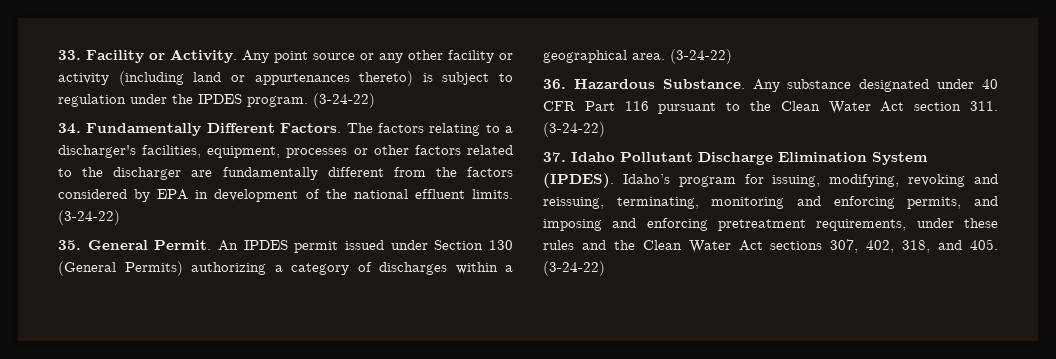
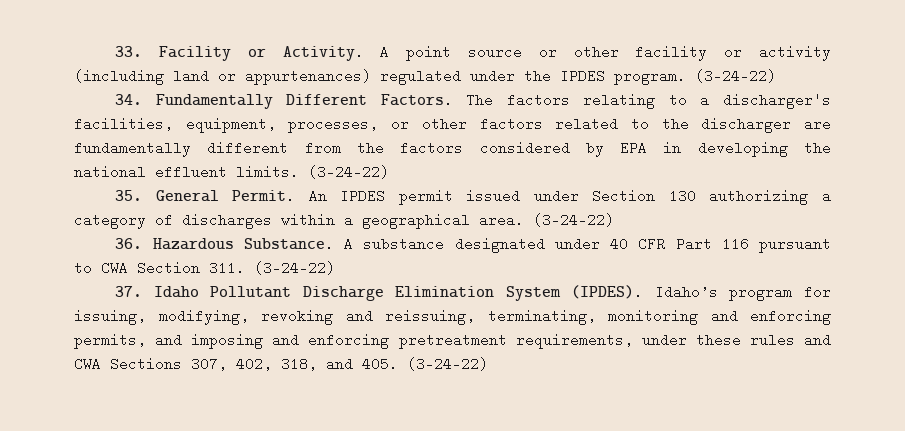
- Any point source or any other facility or activity (including land or appurtenances thereto) is subject to regulation under the IPDES program.
+ A point source or other facility or activity (including land or appurtenances) regulated under the IPDES program.
- The factors relating to a discharger's facilities, equipment, processes or other factors related to the discharger are fundamentally different from the factors considered by EPA in development of the national effluent limits.
+ The factors relating to a discharger's facilities, equipment, processes, or other factors related to the discharger are fundamentally different from the factors considered by EPA in developing the national effluent limits.
- An IPDES permit issued under Section 130 (General Permits) authorizing a category of discharges within a geographical area.
+ An IPDES permit issued under Section 130 authorizing a category of discharges within a geographical area.
- Any substance designated under 40 CFR Part 116 pursuant to the Clean Water Act section 311. (3-24-22)
+ A substance designated under 40 CFR Part 116 pursuant to CWA Section 311. (3-24-22)
- Idaho’s program for issuing, modifying, revoking and reissuing, terminating, monitoring and enforcing permits, and imposing and enforcing pretreatment requirements, under these rules and the Clean Water Act sections 307, 402, 318, and 405. (3-24-22)
+ Idaho’s program for issuing, modifying, revoking and reissuing, terminating, monitoring and enforcing permits, and imposing and enforcing pretreatment requirements, under these rules and CWA Sections 307, 402, 318, and 405. (3-24-22)

